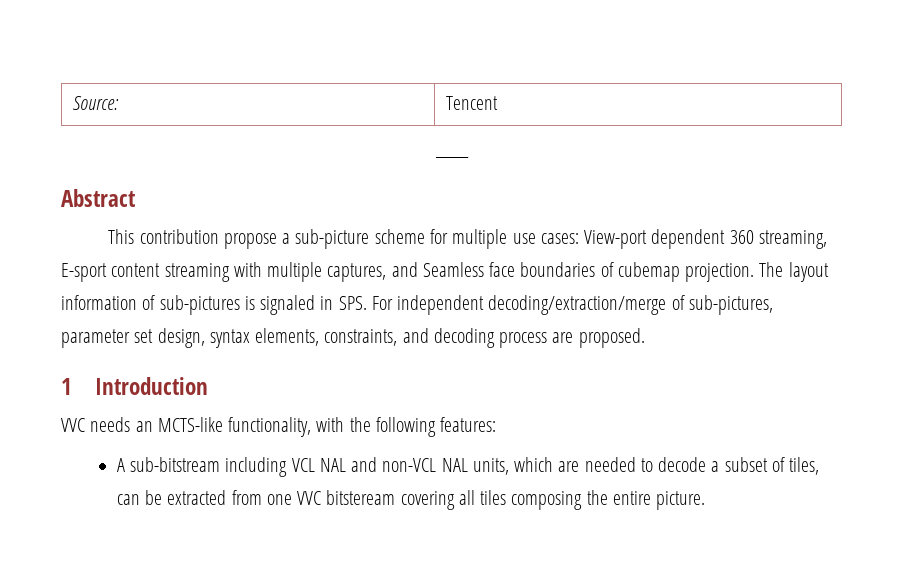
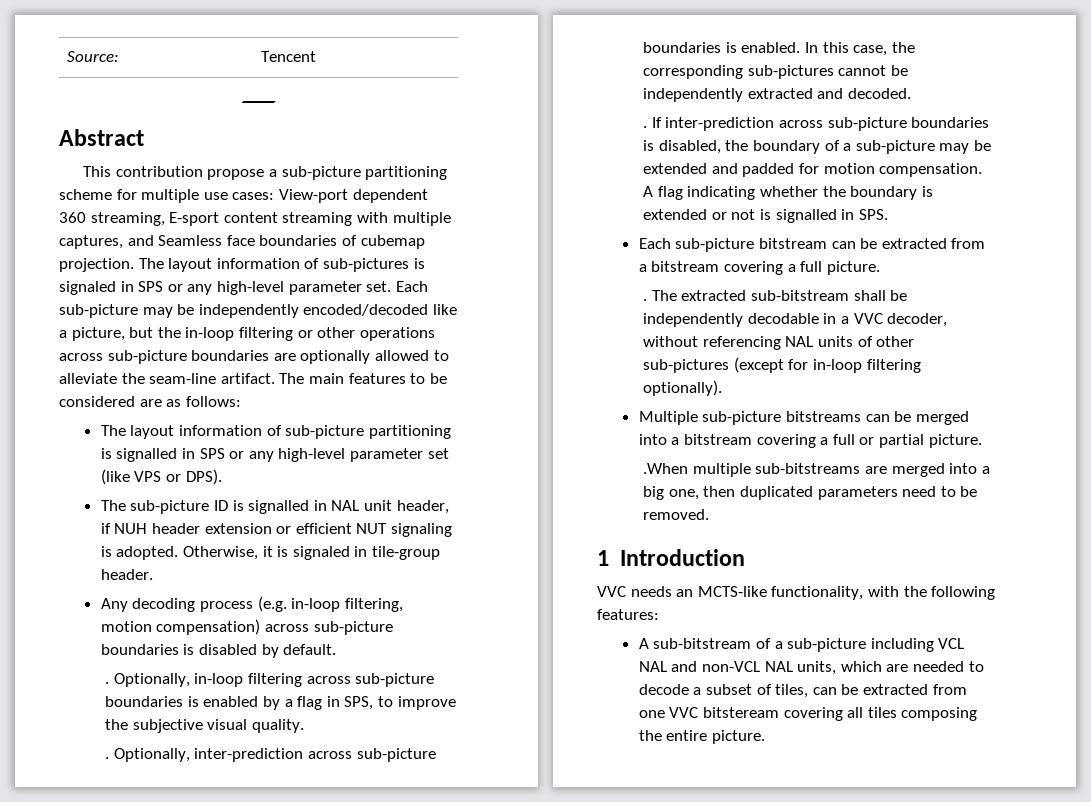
- This contribution propose a sub-picture scheme for multiple use cases: View-port dependent 360 streaming, E-sport content streaming with multiple captures, and Seamless face boundaries of cubemap projection.
+ This contribution propose a sub-picture partitioning scheme for multiple use cases: View-port dependent 360 streaming, E-sport content streaming with multiple captures, and Seamless face boundaries of cubemap projection.
- The layout information of sub-pictures is signaled in SPS. For independent decoding/extraction/merge of sub-pictures, parameter set design, syntax elements, constraints, and decoding process are proposed.
+ The layout information of sub-pictures is signaled in SPS or any high-level parameter set. Each sub-picture may be independently encoded/decoded like a picture, but the in-loop filtering or other operations across sub-picture boundaries are optionally allowed to alleviate the seam-line artifact. The main features to be considered are as follows:
+ The layout information of sub-picture partitioning is signalled in SPS or any high-level parameter set (like VPS or DPS).
+ The sub-picture ID is signalled in NAL unit header, if NUH header extension or efficient NUT signaling is adopted. Otherwise, it is signaled in tile-group header.
+ Any decoding process (e.g. in-loop filtering, motion compensation) across sub-picture boundaries is disabled by default.
+ . Optionally, in-loop filtering across sub-picture boundaries is enabled by a flag in SPS, to improve the subjective visual quality.
+ . Optionally, inter-prediction across sub-picture boundaries is enabled. In this case, the corresponding sub-pictures cannot be independently extracted and decoded.
+ . If inter-prediction across sub-picture boundaries is disabled, the boundary of a sub-picture may be extended and padded for motion compensation. A flag indicating whether the boundary is extended or not is signalled in SPS.
+ Each sub-picture bitstream can be extracted from a bitstream covering a full picture.
+ . The extracted sub-bitstream shall be independently decodable in a VVC decoder, without referencing NAL units of other sub-pictures (except for in-loop filtering optionally).
+ Multiple sub-picture bitstreams can be merged into a bitstream covering a full or partial picture.
+ .When multiple sub-bitstreams are merged into a big one, then duplicated parameters need to be removed.
- A sub-bitstream including VCL NAL and non-VCL NAL units, which are needed to decode a subset of tiles, can be extracted from one VVC bitsteream covering all tiles composing the entire picture.
+ A sub-bitstream of a sub-picture including VCL NAL and non-VCL NAL units, which are needed to decode a subset of tiles, can be extracted from one VVC bitsteream covering all tiles composing the entire picture.

